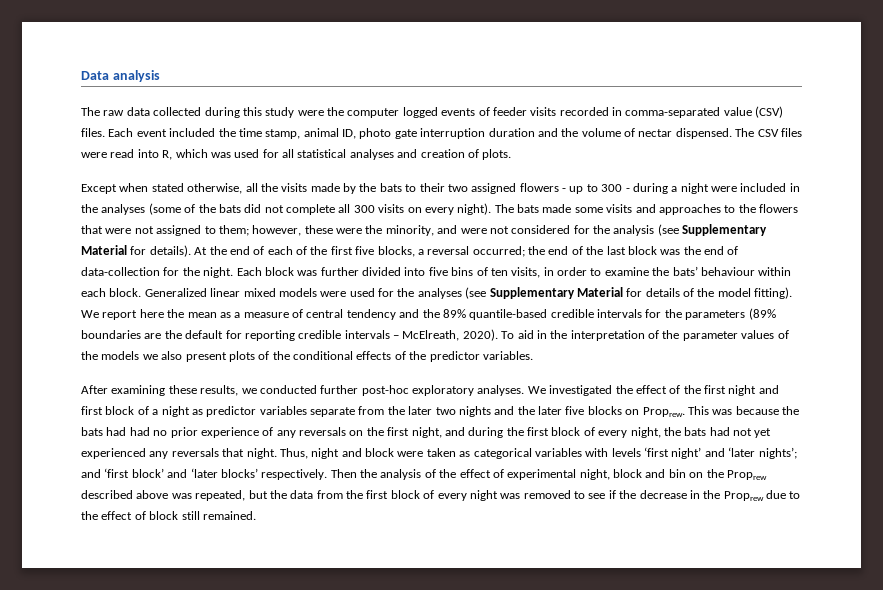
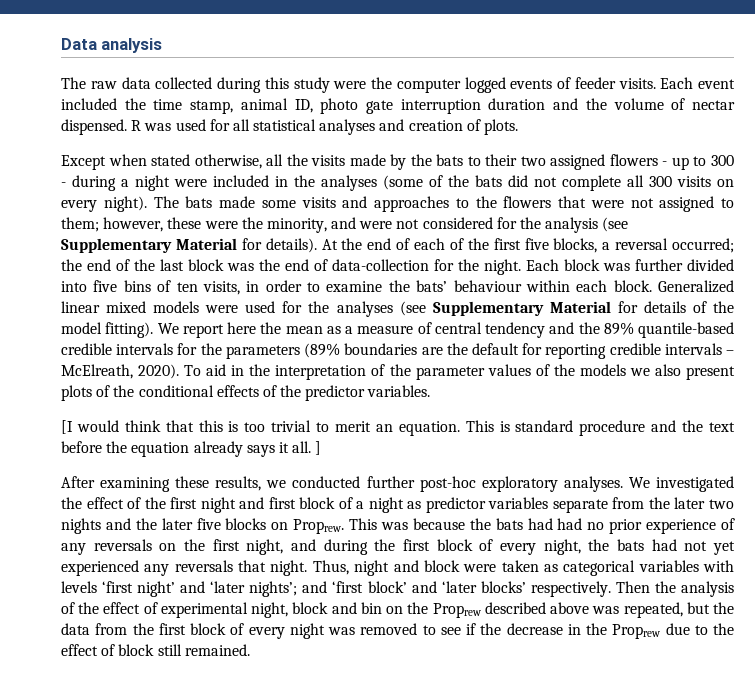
- The raw data collected during this study were the computer logged events of feeder visits recorded in comma-separated value (CSV) files.
+ The raw data collected during this study were the computer logged events of feeder visits.
- The CSV files were read into R, which was used for all statistical analyses and creation of plots.
+ R was used for all statistical analyses and creation of plots.
+ [I would think that this is too trivial to merit an equation. This is standard procedure and the text before the equation already says it all. ]

